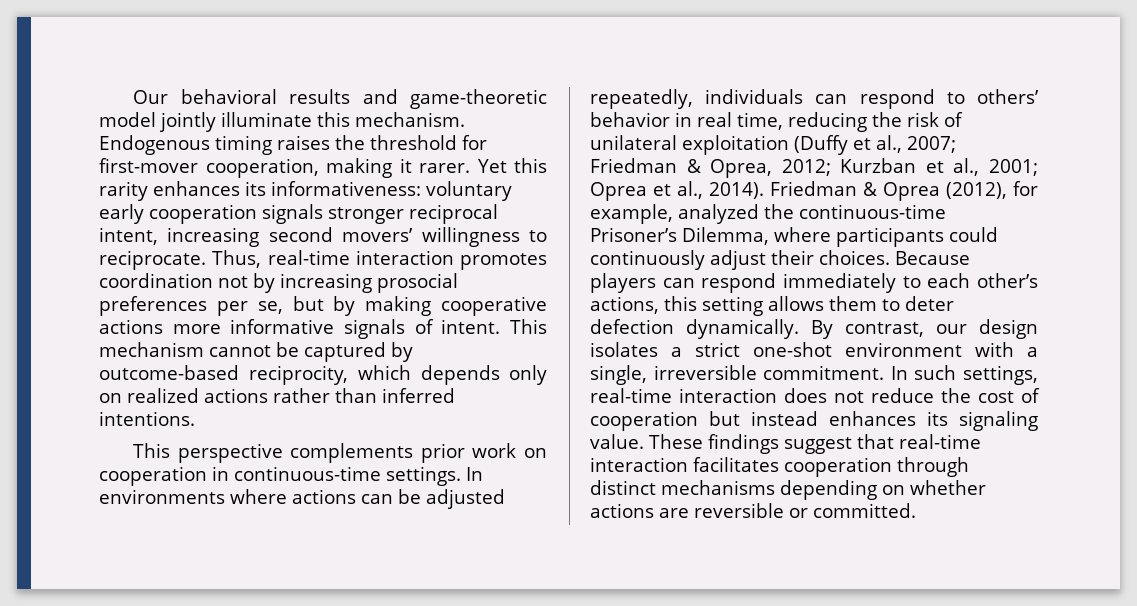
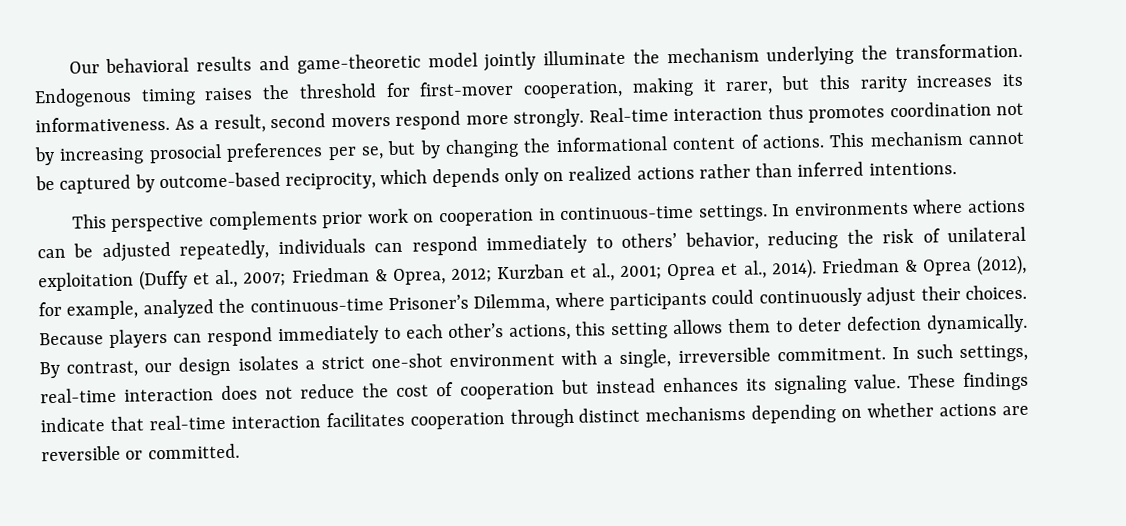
- Our behavioral results and game-theoretic model jointly illuminate this mechanism.
+ Our behavioral results and game-theoretic model jointly illuminate the mechanism underlying the transformation.
- Endogenous timing raises the threshold for first-mover cooperation, making it rarer. Yet this rarity enhances its informativeness: voluntary early cooperation signals stronger reciprocal intent, increasing second movers’ willingness to reciprocate. Thus, real-time interaction promotes coordination not by increasing prosocial preferences per se, but by making cooperative actions more informative signals of intent.
+ Endogenous timing raises the threshold for first-mover cooperation, making it rarer, but this rarity increases its informativeness. As a result, second movers respond more strongly. Real-time interaction thus promotes coordination not by increasing prosocial preferences per se, but by changing the informational content of actions.
- In environments where actions can be adjusted repeatedly, individuals can respond to others’ behavior in real time, reducing the risk of unilateral exploitation (Duffy et al., 2007; Friedman & Oprea, 2012; Kurzban et al., 2001; Oprea et al., 2014).
+ In environments where actions can be adjusted repeatedly, individuals can respond immediately to others’ behavior, reducing the risk of unilateral exploitation (Duffy et al., 2007; Friedman & Oprea, 2012; Kurzban et al., 2001; Oprea et al., 2014).
- These findings suggest that real-time interaction facilitates cooperation through distinct mechanisms depending on whether actions are reversible or committed.
+ These findings indicate that real-time interaction facilitates cooperation through distinct mechanisms depending on whether actions are reversible or committed.

